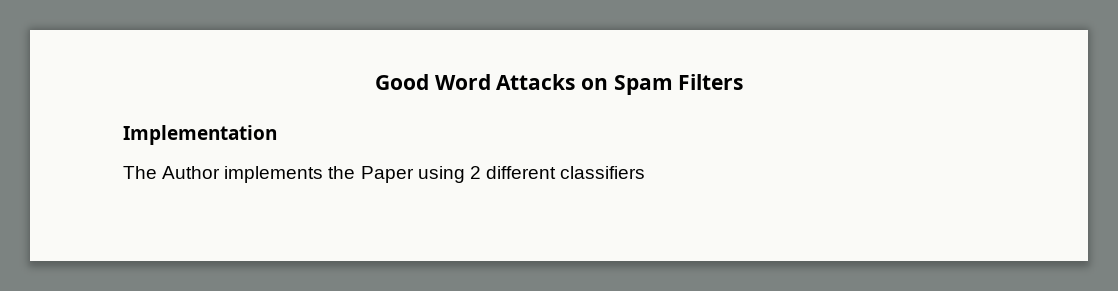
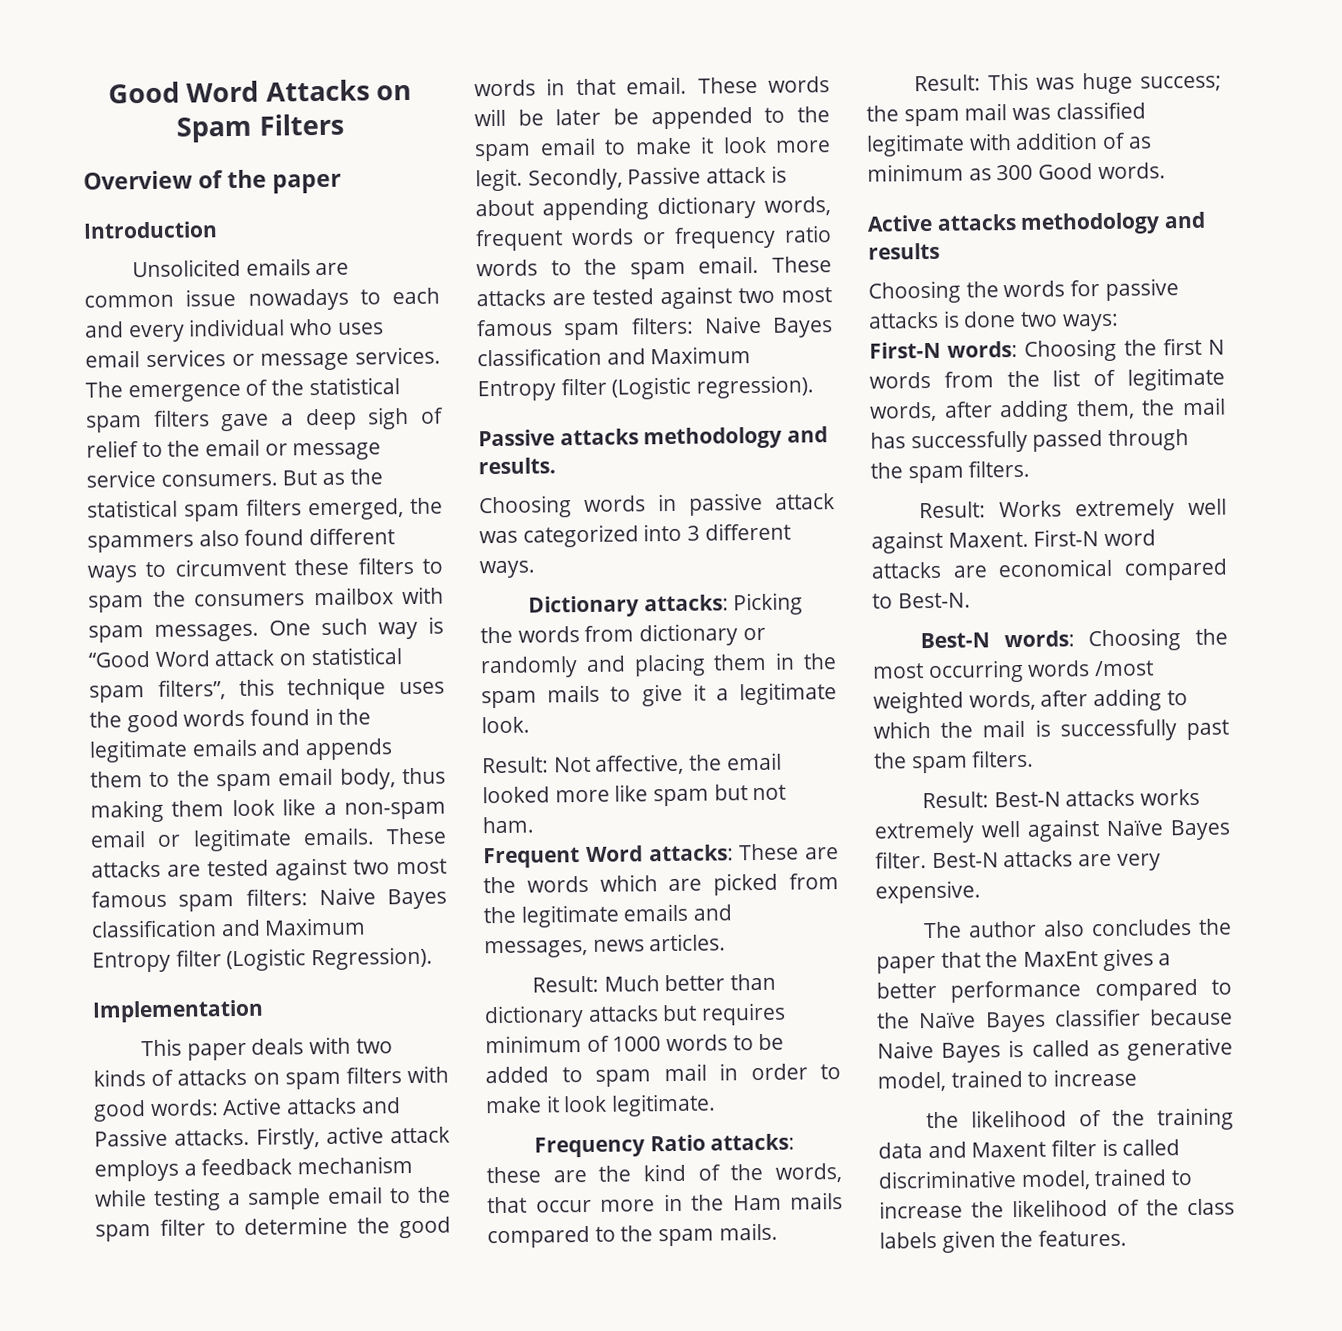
+ Overview of the paper
+ Introduction
+ Unsolicited emails are common issue nowadays to each and every individual who uses email services or message services. The emergence of the statistical spam filters gave a deep sigh of relief to the email or message service consumers. But as the statistical spam filters emerged, the spammers also found different ways to circumvent these filters to spam the consumers mailbox with spam messages. One such way is “Good Word attack on statistical spam filters”, this technique uses the good words found in the legitimate emails and appends them to the spam email body, thus making them look like a non-spam email or legitimate emails. These attacks are tested against two most famous spam filters: Naive Bayes classification and Maximum Entropy filter (Logistic Regression).
  Implementation
- The Author implements the Paper using 2 different classifiers
+ This paper deals with two kinds of attacks on spam filters with good words: Active attacks and Passive attacks. Firstly, active attack employs a feedback mechanism while testing a sample email to the spam filter to determine the good words in that email. These words will be later be appended to the spam email to make it look more legit. Secondly, Passive attack is about appending dictionary words, frequent words or frequency ratio words to the spam email. These attacks are tested against two most famous spam filters: Naive Bayes classification and Maximum Entropy filter (Logistic regression).
+ Passive attacks methodology and results.
+ Choosing words in passive attack was categorized into 3 different ways.
+ Dictionary attacks: Picking the words from dictionary or randomly and placing them in the spam mails to give it a legitimate look.
+ Result: Not affective, the email looked more like spam but not ham.
+ Frequent Word attacks: These are the words which are picked from the legitimate emails and messages, news articles.
+ Result: Much better than dictionary attacks but requires minimum of 1000 words to be added to spam mail in order to make it look legitimate.
+ Frequency Ratio attacks: these are the kind of the words, that occur more in the Ham mails compared to the spam mails.
+ Result: This was huge success; the spam mail was classified legitimate with addition of as minimum as 300 Good words.
+ Active attacks methodology and results
+ Choosing the words for passive attacks is done two ways:
+ First-N words: Choosing the first N words from the list of legitimate words, after adding them, the mail has successfully passed through the spam filters.
+ Result: Works extremely well against Maxent. First-N word attacks are economical compared to Best-N.
+ Best-N words: Choosing the most occurring words /most weighted words, after adding to which the mail is successfully past the spam filters.
+ Result: Best-N attacks works extremely well against Naïve Bayes filter. Best-N attacks are very expensive.
+ The author also concludes the paper that the MaxEnt gives a better performance compared to the Naïve Bayes classifier because Naive Bayes is called as generative model, trained to increase
+ the likelihood of the training data and Maxent filter is called discriminative model, trained to increase the likelihood of the class labels given the features.

